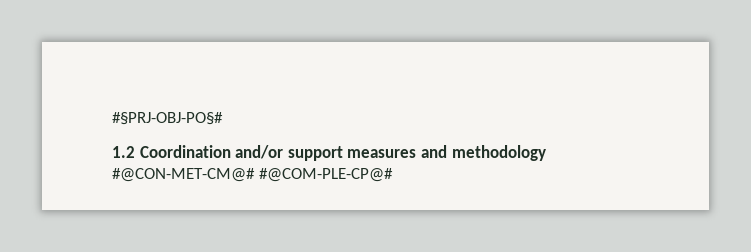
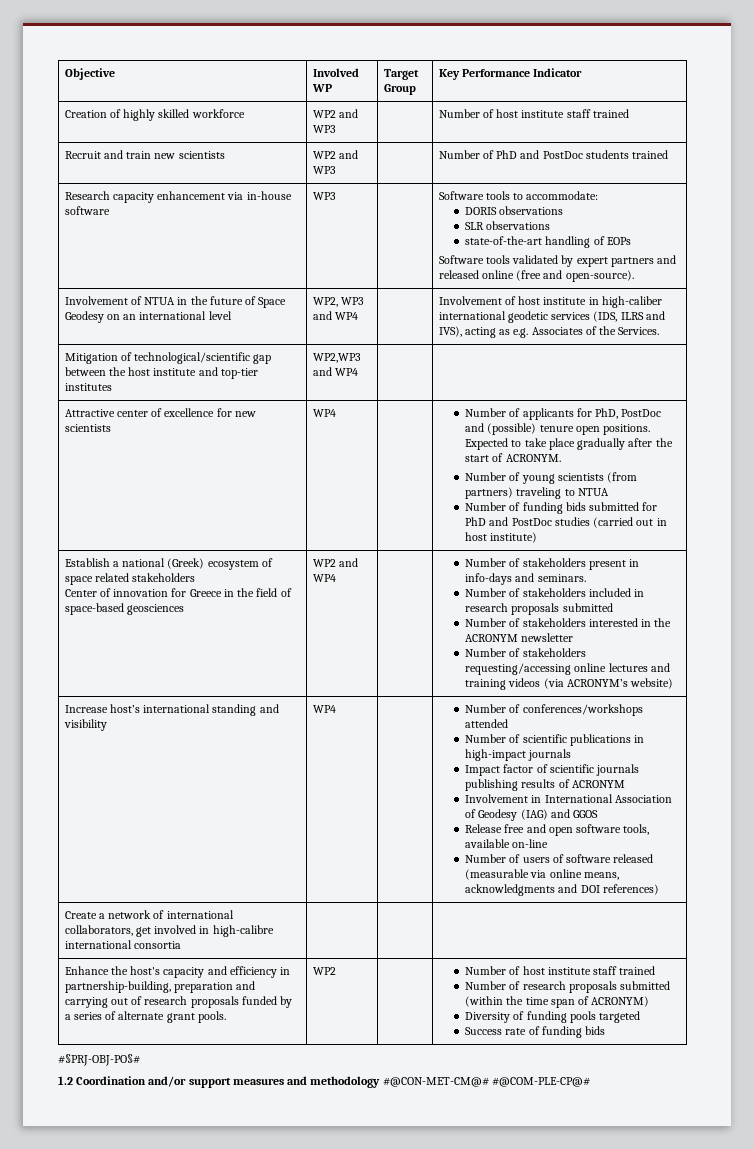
+ Objective | Involved WP | Target Group | Key Performance Indicator
+ Creation of highly skilled workforce | WP2 and WP3 | | Number of host institute staff trained
+ Recruit and train new scientists | WP2 and WP3 | | Number of PhD and PostDoc students trained
+ Research capacity enhancement via in-house software | WP3 | | Software tools to accommodate:
+ DORIS observations
+ SLR observations
+ state-of-the-art handling of EOPs
+ Software tools validated by expert partners and released online (free and open-source).
+ Involvement of NTUA in the future of Space Geodesy on an international level | WP2, WP3 and WP4 | | Involvement of host institute in high-caliber international geodetic services (IDS, ILRS and IVS), acting as e.g. Associates of the Services.
+ Mitigation of technological/scientific gap between the host institute and top-tier institutes | WP2,WP3 and WP4 | |
+ Attractive center of excellence for new scientists | WP4 | | Number of applicants for PhD, PostDoc and (possible) tenure open positions. Expected to take place gradually after the start of ACRONYM.
+ Number of young scientists (from partners) traveling to NTUA
+ Number of funding bids submitted for PhD and PostDoc studies (carried out in host institute)
+ Establish a national (Greek) ecosystem of space related stakeholders
+ Center of innovation for Greece in the field of space-based geosciences | WP2 and WP4 | | Number of stakeholders present in info-days and seminars.
+ Number of stakeholders included in research proposals submitted
+ Number of stakeholders interested in the ACRONYM newsletter
+ Number of stakeholders requesting/accessing online lectures and training videos (via ACRONYM’s website)
+ Increase host’s international standing and visibility | WP4 | | Number of conferences/workshops attended
+ Number of scientific publications in high-impact journals
+ Impact factor of scientific journals publishing results of ACRONYM
+ Involvement in International Association of Geodesy (IAG) and GGOS
+ Release free and open software tools, available on-line
+ Number of users of software released (measurable via online means, acknowledgments and DOI references)
+ Create a network of international collaborators, get involved in high-calibre international consortia | | |
+ Enhance the host's capacity and efficiency in partnership-building, preparation and carrying out of research proposals funded by a series of alternate grant pools. | WP2 | | Number of host institute staff trained
+ Number of research proposals submitted (within the time span of ACRONYM)
+ Diversity of funding pools targeted
+ Success rate of funding bids

